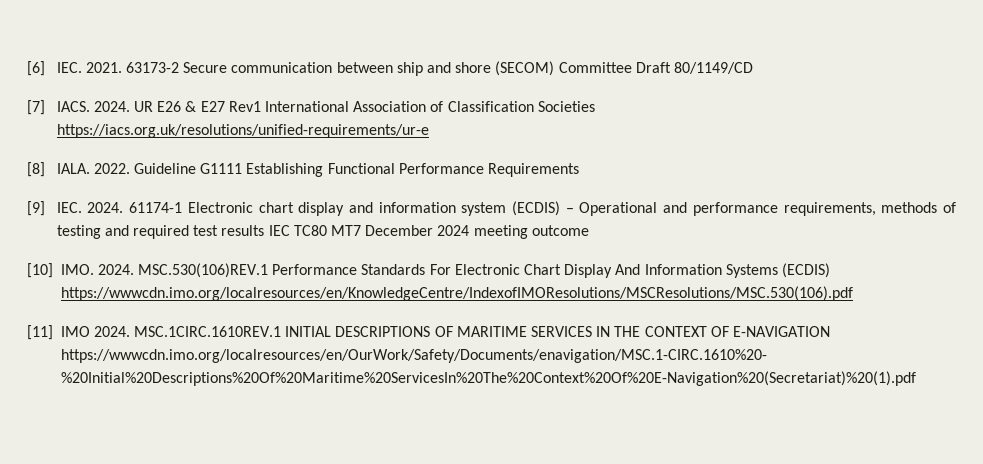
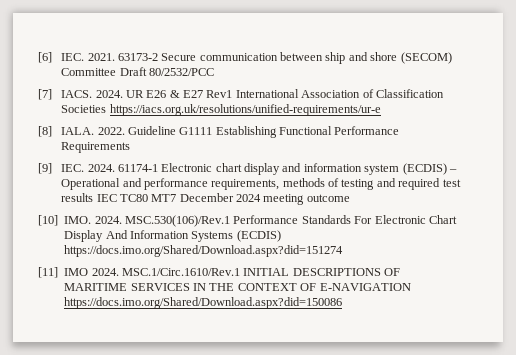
- 63173-2 Secure communication between ship and shore (SECOM) Committee Draft 80/1149/CD
+ 63173-2 Secure communication between ship and shore (SECOM) Committee Draft 80/2532/PCC
- MSC.530(106)REV.1 Performance Standards For Electronic Chart Display And Information Systems (ECDIS) https://wwwcdn.imo.org/localresources/en/KnowledgeCentre/IndexofIMOResolutions/MSCResolutions/MSC.530(106).pdf
+ MSC.530(106)/Rev.1 Performance Standards For Electronic Chart Display And Information Systems (ECDIS) https://docs.imo.org/Shared/Download.aspx?did=151274
- MSC.1CIRC.1610REV.1 INITIAL DESCRIPTIONS OF MARITIME SERVICES IN THE CONTEXT OF E-NAVIGATION https://wwwcdn.imo.org/localresources/en/OurWork/Safety/Documents/enavigation/MSC.1-CIRC.1610%20- %20Initial%20Descriptions%20Of%20Maritime%20ServicesIn%20The%20Context%20Of%20E-Navigation%20(Secretariat)%20(1).pdf
+ MSC.1/Circ.1610/Rev.1 INITIAL DESCRIPTIONS OF MARITIME SERVICES IN THE CONTEXT OF E-NAVIGATION https://docs.imo.org/Shared/Download.aspx?did=150086

